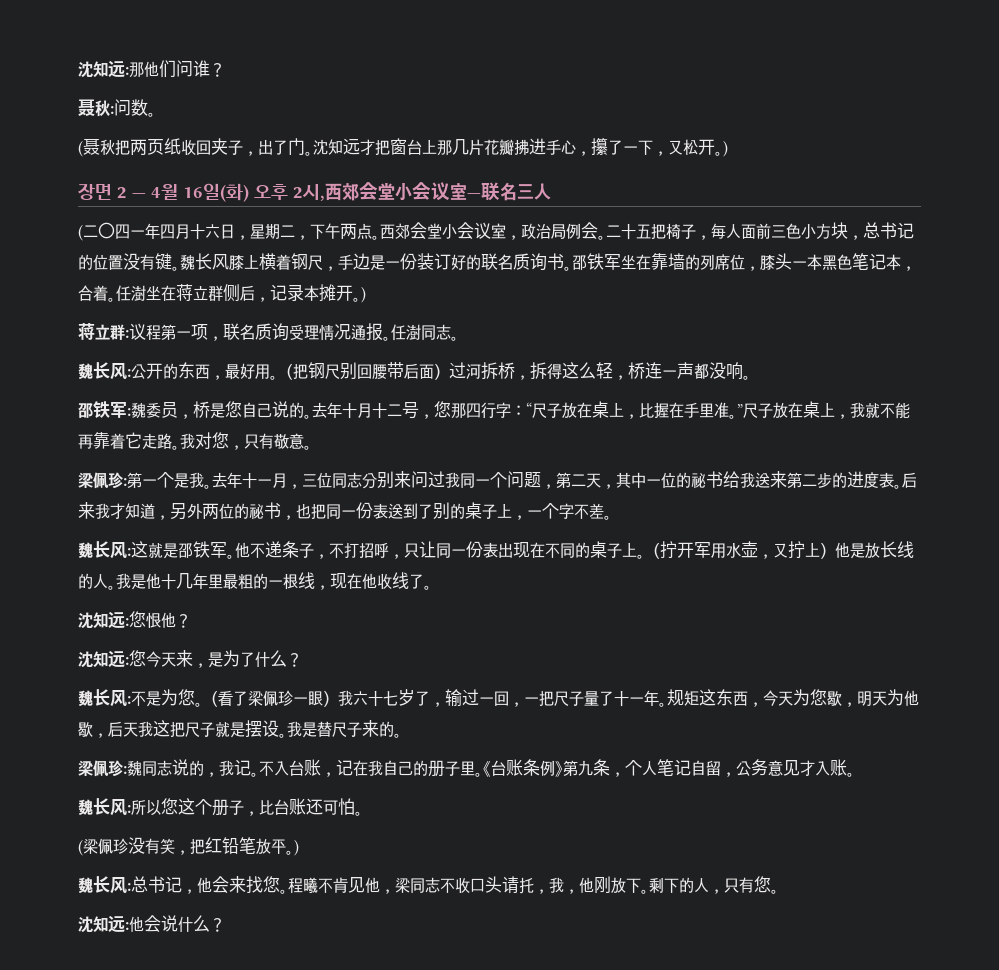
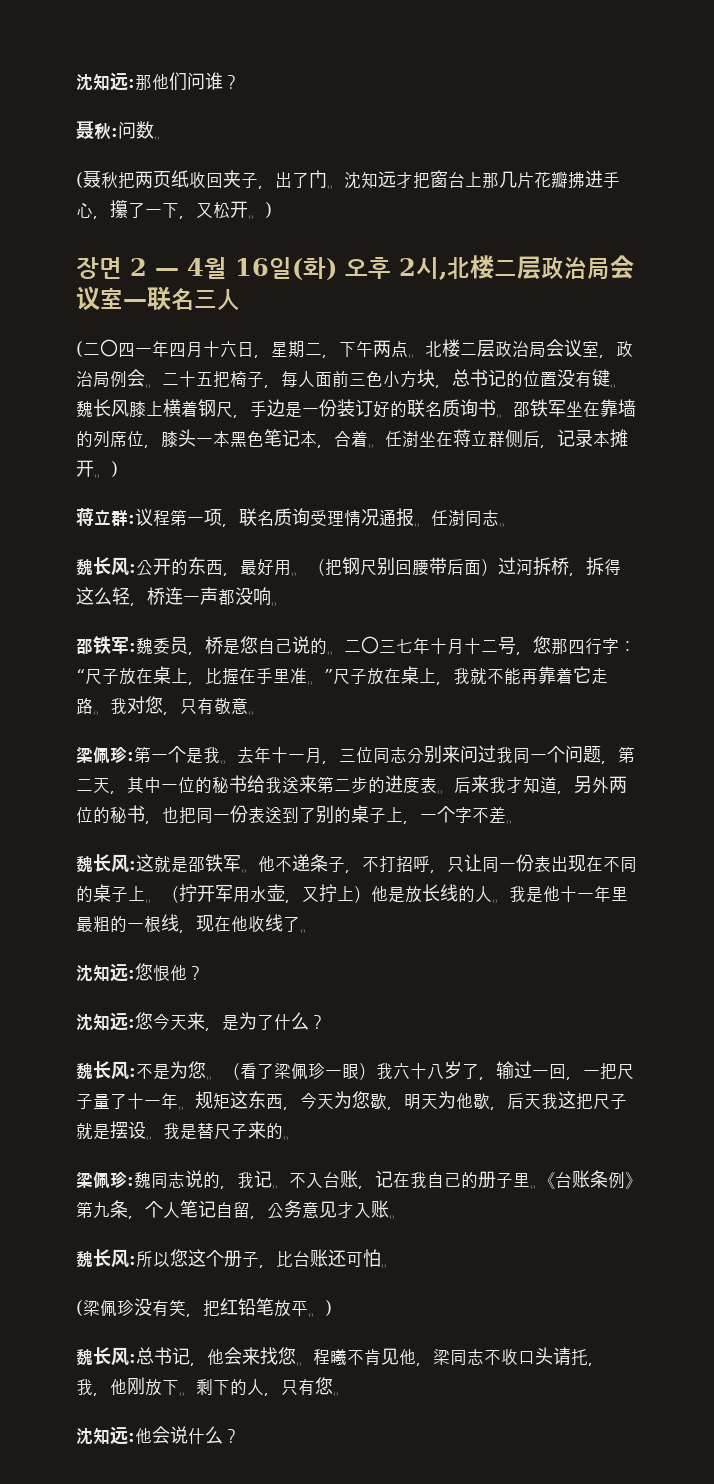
- 장면 2 — 4월 16일(화) 오후 2시,西郊会堂小会议室—联名三人
+ 장면 2 — 4월 16일(화) 오후 2시,北楼二层政治局会议室—联名三人
- 西郊会堂小会议室，政治局例会。
+ 北楼二层政治局会议室，政治局例会。
- 去年十月十二号，您那四行字：“尺子放在桌上，比握在手里准。”尺子放在桌上，我就不能再靠着它走路。
+ 二〇三七年十月十二号，您那四行字：“尺子放在桌上，比握在手里准。”尺子放在桌上，我就不能再靠着它走路。
- 我是他十几年里最粗的一根线，现在他收线了。
+ 我是他十一年里最粗的一根线，现在他收线了。
- （看了梁佩珍一眼）我六十七岁了，输过一回，一把尺子量了十一年。
+ （看了梁佩珍一眼）我六十八岁了，输过一回，一把尺子量了十一年。

